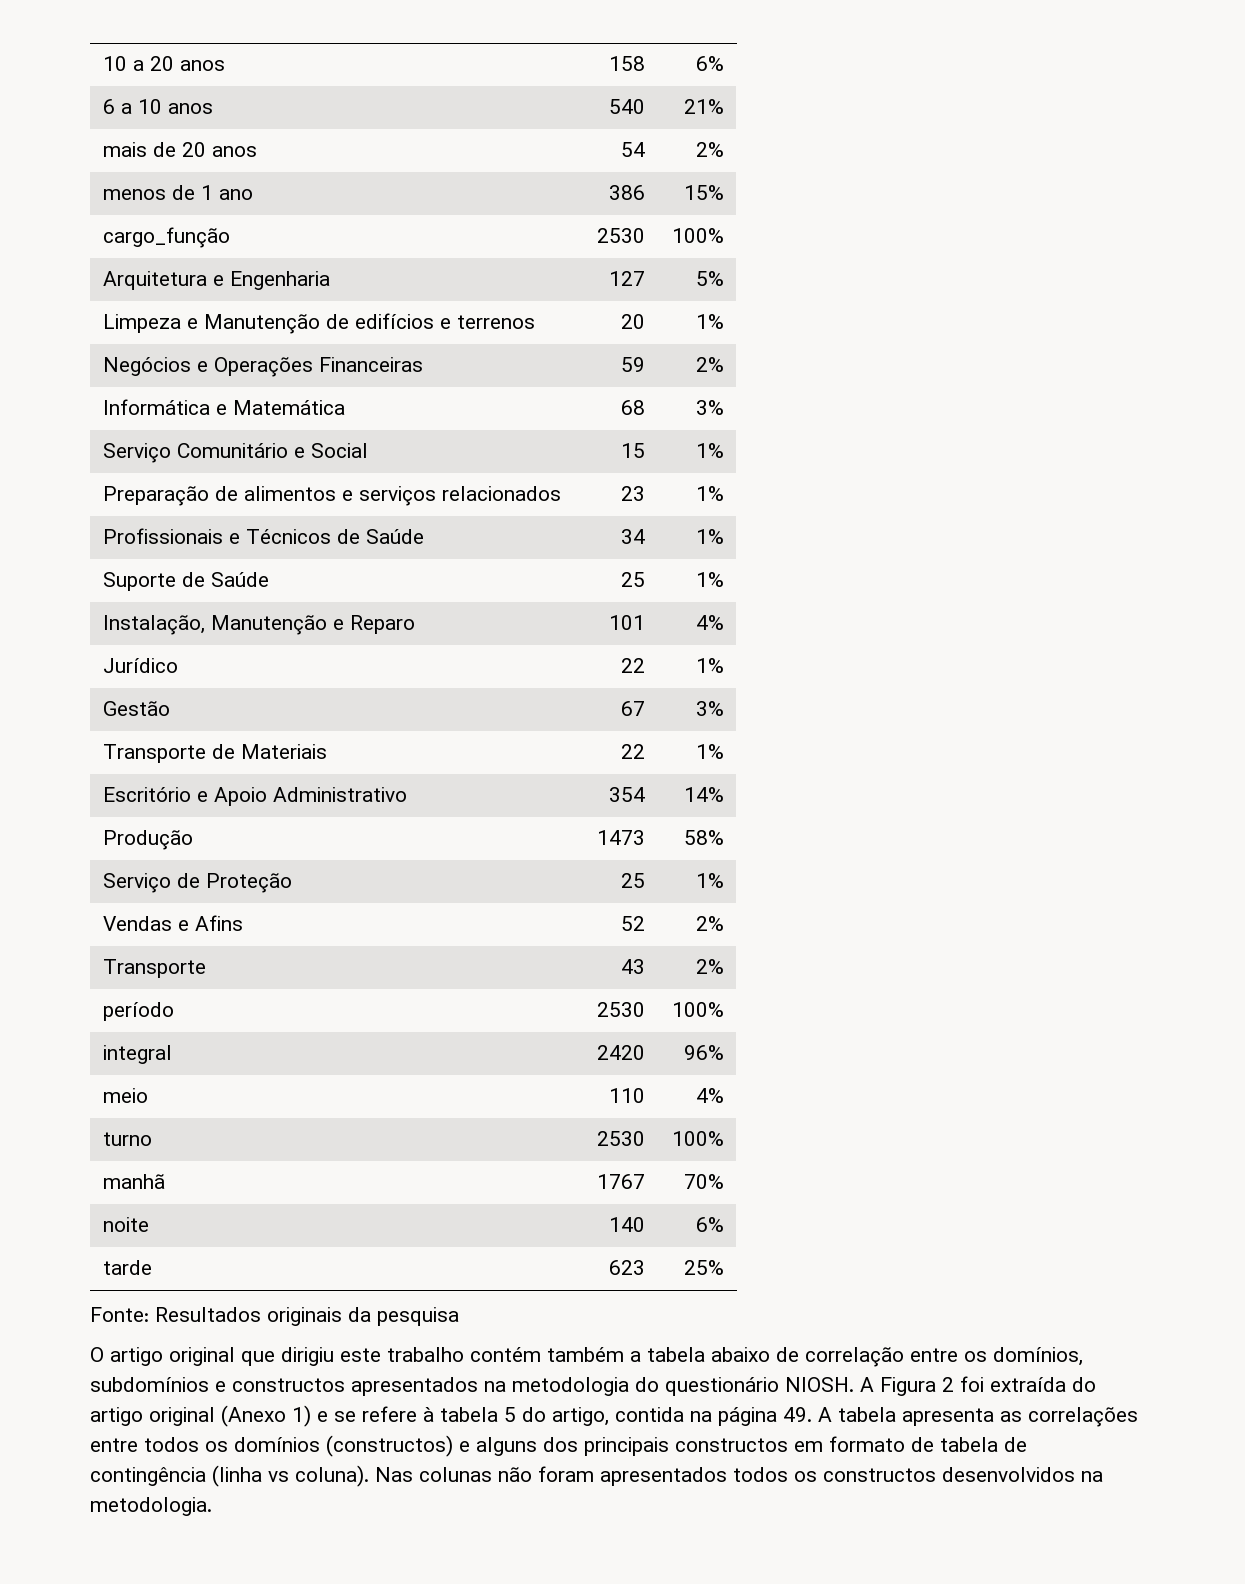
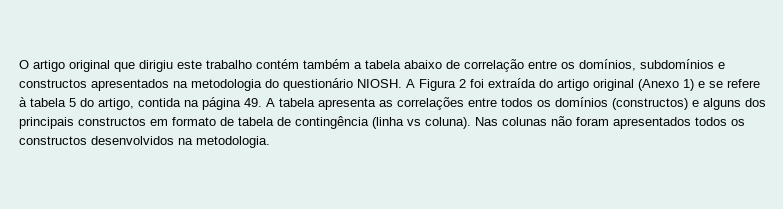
- 10 a 20 anos | 158 | 6%
- 6 a 10 anos | 540 | 21%
- mais de 20 anos | 54 | 2%
- menos de 1 ano | 386 | 15%
- cargo_função | 2530 | 100%
- Arquitetura e Engenharia | 127 | 5%
- Limpeza e Manutenção de edifícios e terrenos | 20 | 1%
- Negócios e Operações Financeiras | 59 | 2%
- Informática e Matemática | 68 | 3%
- Serviço Comunitário e Social | 15 | 1%
- Preparação de alimentos e serviços relacionados | 23 | 1%
- Profissionais e Técnicos de Saúde | 34 | 1%
- Suporte de Saúde | 25 | 1%
- Instalação, Manutenção e Reparo | 101 | 4%
- Jurídico | 22 | 1%
- Gestão | 67 | 3%
- Transporte de Materiais | 22 | 1%
- Escritório e Apoio Administrativo | 354 | 14%
- Produção | 1473 | 58%
- Serviço de Proteção | 25 | 1%
- Vendas e Afins | 52 | 2%
- Transporte | 43 | 2%
- período | 2530 | 100%
- integral | 2420 | 96%
- meio | 110 | 4%
- turno | 2530 | 100%
- manhã | 1767 | 70%
- noite | 140 | 6%
- tarde | 623 | 25%
- Fonte: Resultados originais da pesquisa

